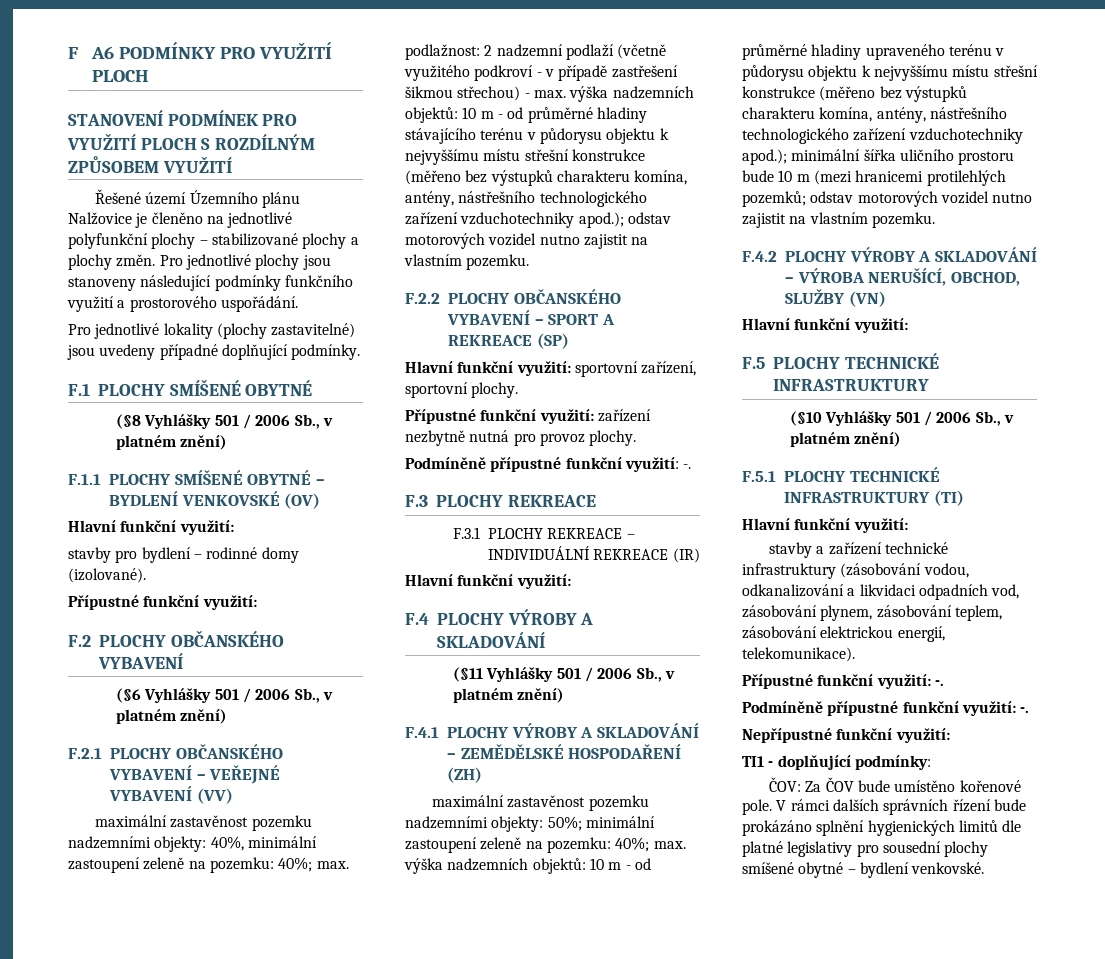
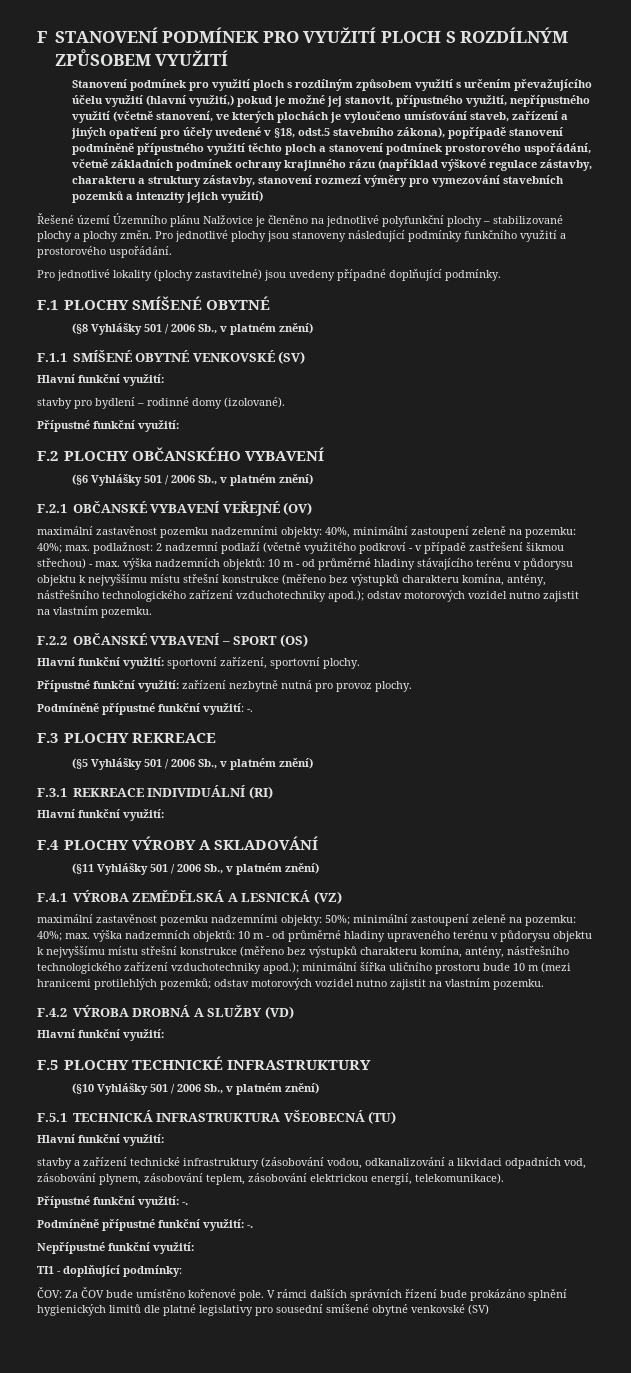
- F A6 PODMÍNKY PRO VYUŽITÍ PLOCH
- STANOVENÍ PODMÍNEK PRO VYUŽITÍ PLOCH S ROZDÍLNÝM ZPŮSOBEM VYUŽITÍ
+ F STANOVENÍ PODMÍNEK PRO VYUŽITÍ PLOCH S ROZDÍLNÝM ZPŮSOBEM VYUŽITÍ
+ Stanovení podmínek pro využití ploch s rozdílným způsobem využití s určením převažujícího účelu využití (hlavní využití,) pokud je možné jej stanovit, přípustného využití, nepřípustného využití (včetně stanovení, ve kterých plochách je vyloučeno umísťování staveb, zařízení a jiných opatření pro účely uvedené v §18, odst.5 stavebního zákona), popřípadě stanovení podmíněně přípustného využití těchto ploch a stanovení podmínek prostorového uspořádání, včetně základních podmínek ochrany krajinného rázu (například výškové regulace zástavby, charakteru a struktury zástavby, stanovení rozmezí výměry pro vymezování stavebních pozemků a intenzity jejich využití)
- F.1.1 PLOCHY SMÍŠENÉ OBYTNÉ – BYDLENÍ VENKOVSKÉ (OV)
+ F.1.1 SMÍŠENÉ OBYTNÉ VENKOVSKÉ (SV)
- F.2.1 PLOCHY OBČANSKÉHO VYBAVENÍ – VEŘEJNÉ VYBAVENÍ (VV)
+ F.2.1 OBČANSKÉ VYBAVENÍ VEŘEJNÉ (OV)
- F.2.2 PLOCHY OBČANSKÉHO VYBAVENÍ – SPORT A REKREACE (SP)
+ F.2.2 OBČANSKÉ VYBAVENÍ – SPORT (OS)
- F.3.1 PLOCHY REKREACE – INDIVIDUÁLNÍ REKREACE (IR)
+ (§5 Vyhlášky 501 / 2006 Sb., v platném znění)
+ F.3.1 REKREACE INDIVIDUÁLNÍ (RI)
- F.4.1 PLOCHY VÝROBY A SKLADOVÁNÍ – ZEMĚDĚLSKÉ HOSPODAŘENÍ (ZH)
+ F.4.1 VÝROBA ZEMĚDĚLSKÁ A LESNICKÁ (VZ)
- F.4.2 PLOCHY VÝROBY A SKLADOVÁNÍ – VÝROBA NERUŠÍCÍ, OBCHOD, SLUŽBY (VN)
+ F.4.2 VÝROBA DROBNÁ A SLUŽBY (VD)
- F.5.1 PLOCHY TECHNICKÉ INFRASTRUKTURY (TI)
+ F.5.1 TECHNICKÁ INFRASTRUKTURA VŠEOBECNÁ (TU)
- V rámci dalších správních řízení bude prokázáno splnění hygienických limitů dle platné legislativy pro sousední plochy smíšené obytné – bydlení venkovské.
+ V rámci dalších správních řízení bude prokázáno splnění hygienických limitů dle platné legislativy pro sousední smíšené obytné venkovské (SV)

